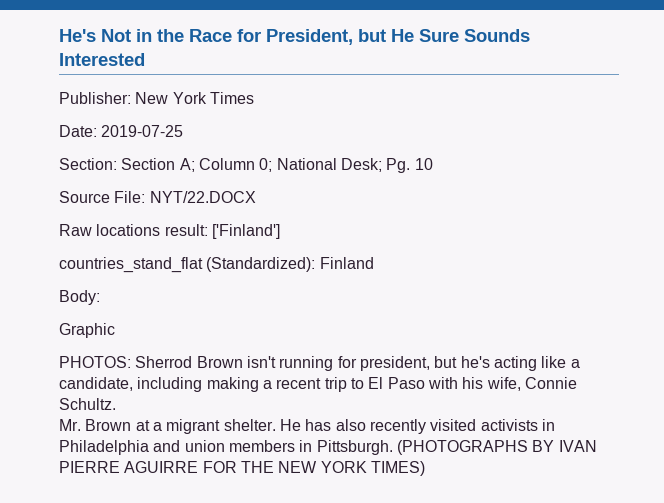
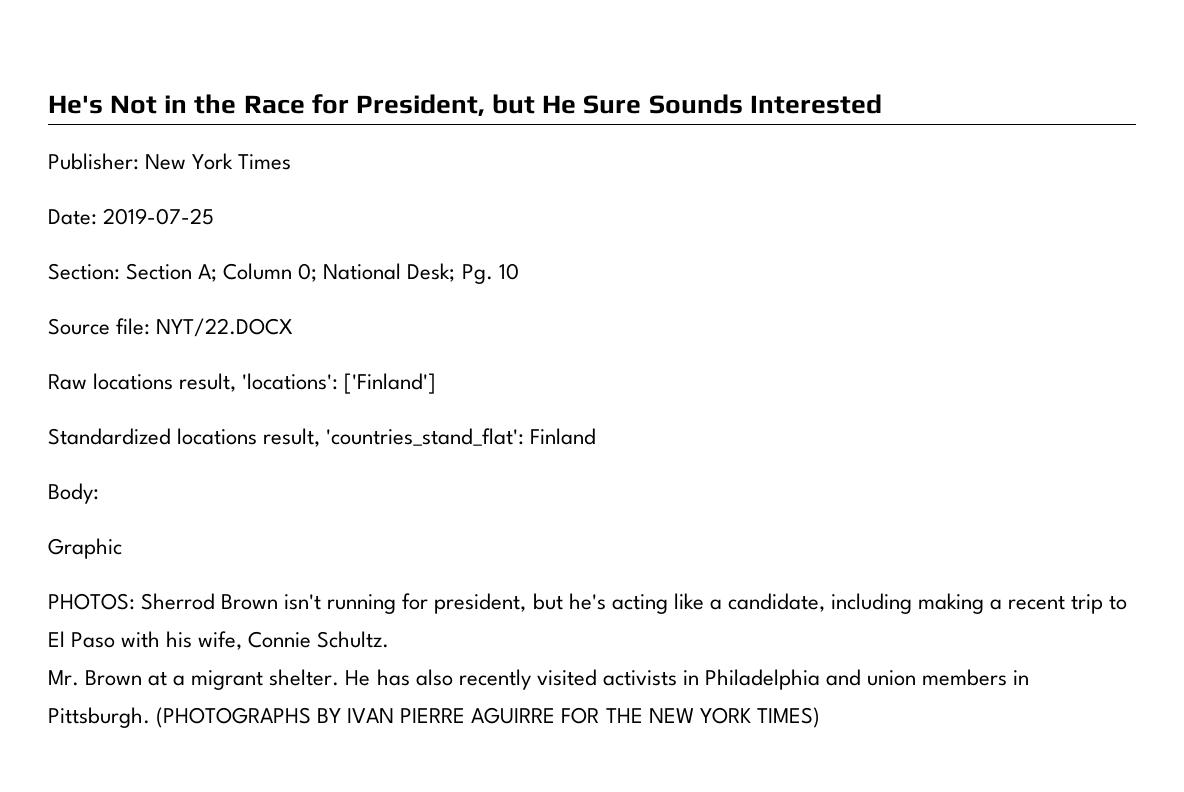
- Source File: NYT/22.DOCX
+ Source file: NYT/22.DOCX
- Raw locations result: ['Finland']
+ Raw locations result, 'locations': ['Finland']
- countries_stand_flat (Standardized): Finland
+ Standardized locations result, 'countries_stand_flat': Finland

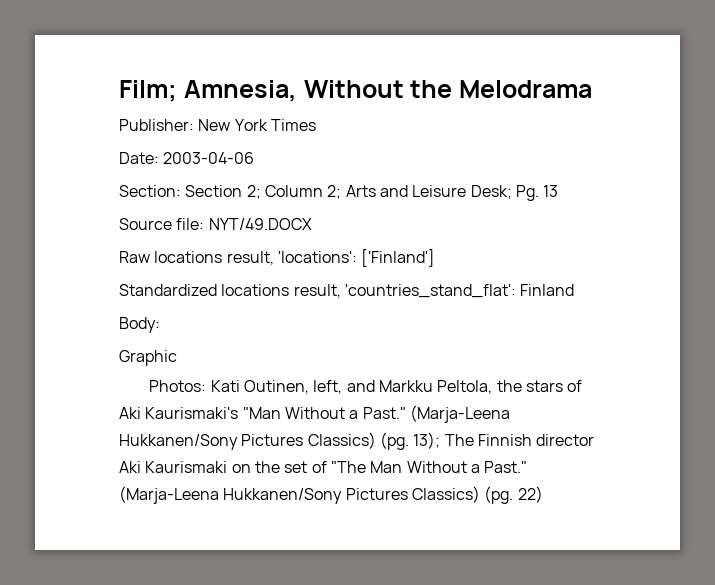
- He's Not in the Race for President, but He Sure Sounds Interested
+ Film; Amnesia, Without the Melodrama
- Date: 2019-07-25
+ Date: 2003-04-06
- Section: Section A; Column 0; National Desk; Pg. 10
+ Section: Section 2; Column 2; Arts and Leisure Desk; Pg. 13
- Source file: NYT/22.DOCX
+ Source file: NYT/49.DOCX
- PHOTOS: Sherrod Brown isn't running for president, but he's acting like a candidate, including making a recent trip to El Paso with his wife, Connie Schultz.
- Mr. Brown at a migrant shelter. He has also recently visited activists in Philadelphia and union members in Pittsburgh. (PHOTOGRAPHS BY IVAN PIERRE AGUIRRE FOR THE NEW YORK TIMES)
+ Photos: Kati Outinen, left, and Markku Peltola, the stars of Aki Kaurismaki's "Man Without a Past." (Marja-Leena Hukkanen/Sony Pictures Classics) (pg. 13); The Finnish director Aki Kaurismaki on the set of "The Man Without a Past." (Marja-Leena Hukkanen/Sony Pictures Classics) (pg. 22)

